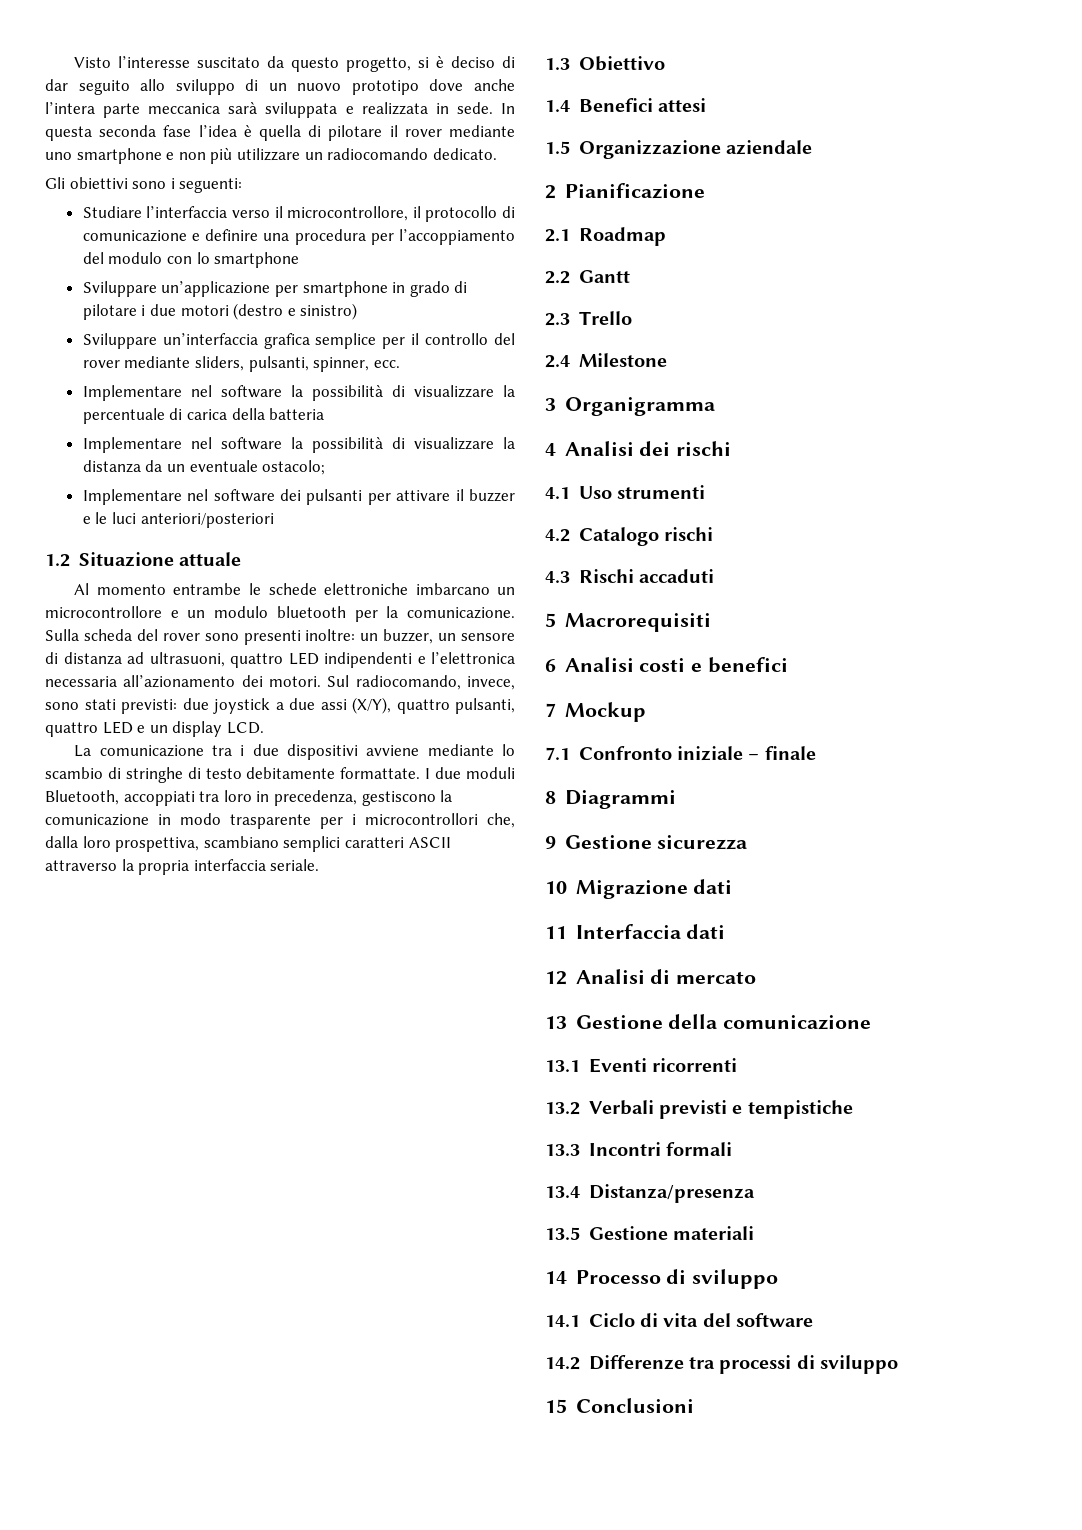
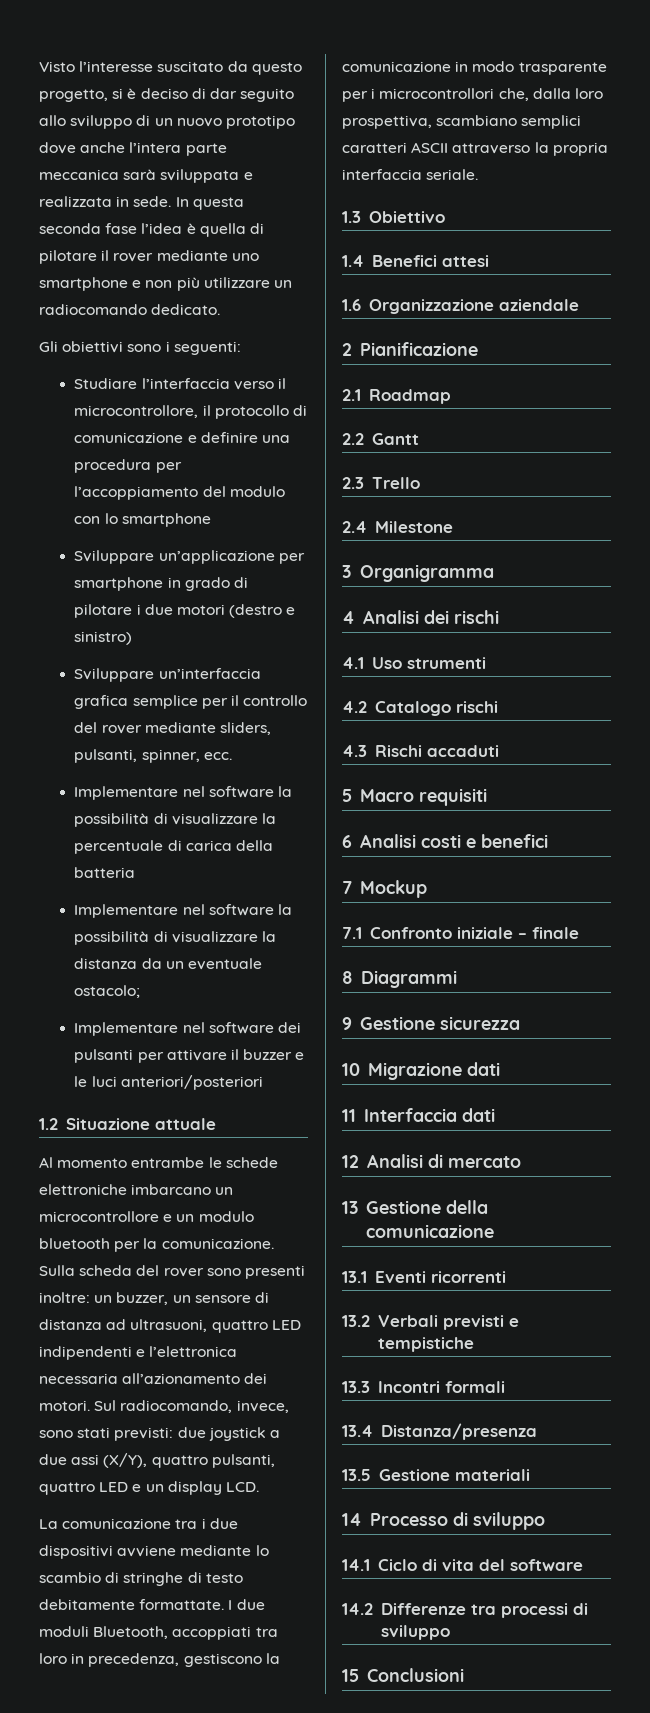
- 1.5 Organizzazione aziendale
+ 1.6 Organizzazione aziendale
- 5 Macrorequisiti
+ 5 Macro requisiti

